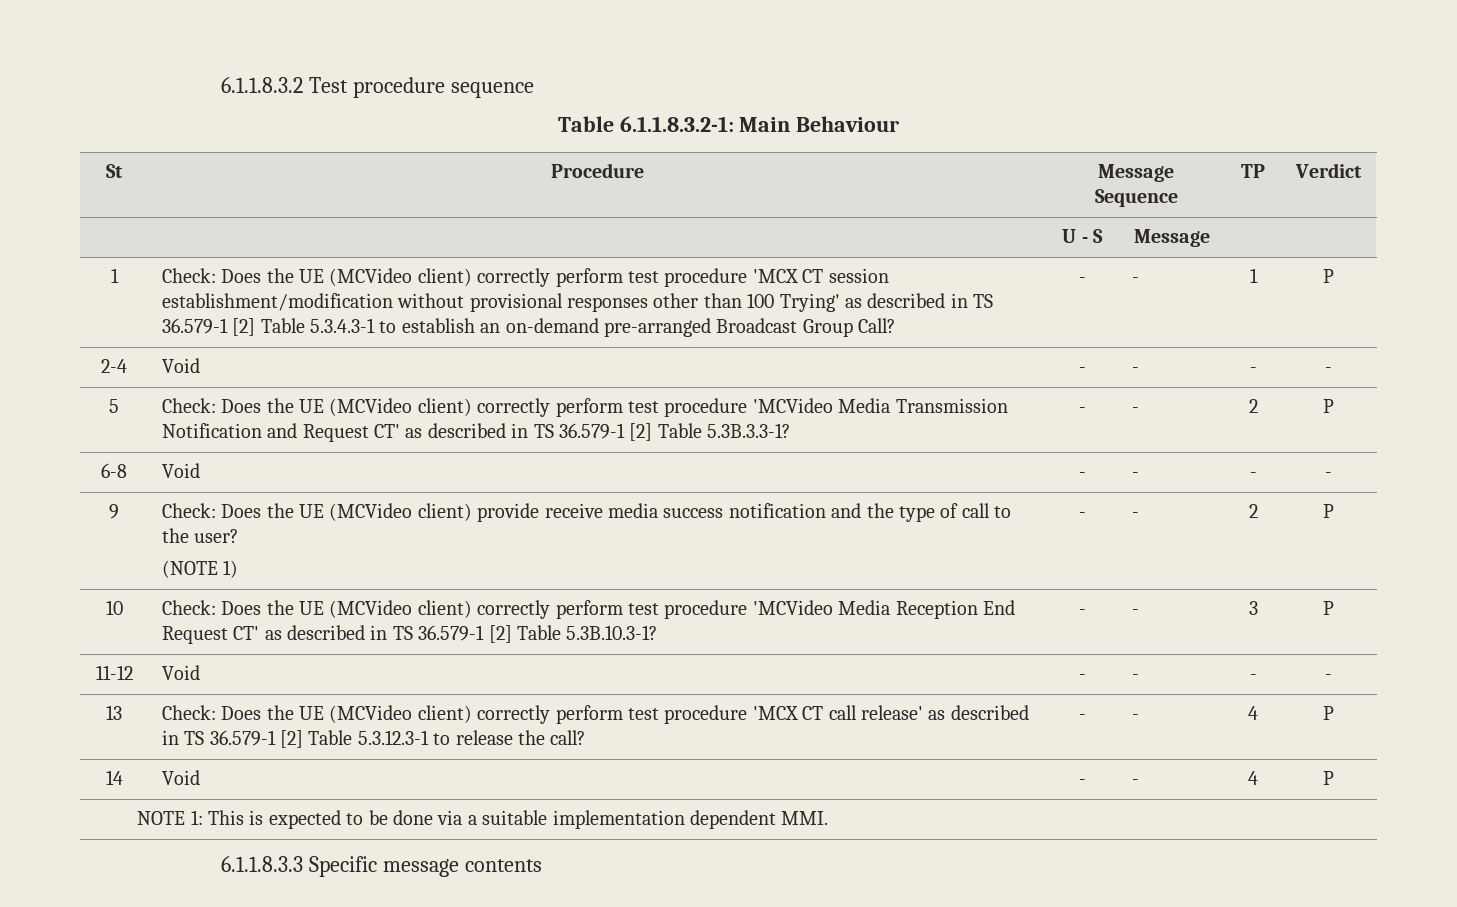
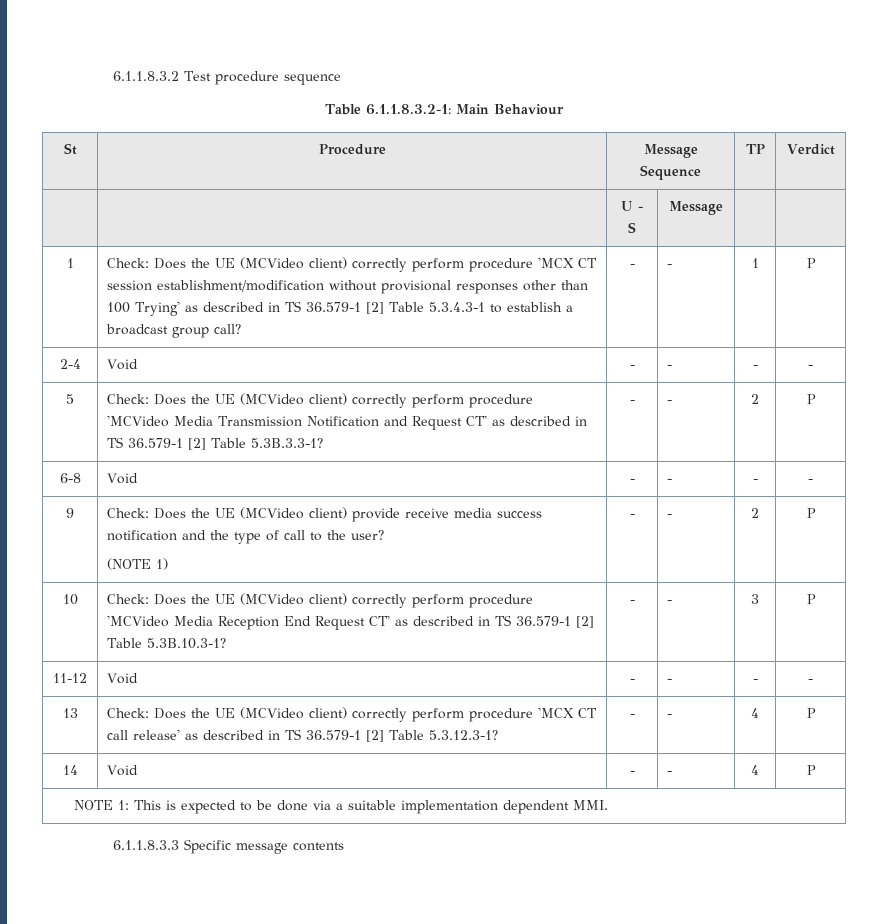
- Check: Does the UE (MCVideo client) correctly perform test procedure 'MCX CT session establishment/modification without provisional responses other than 100 Trying' as described in TS 36.579-1 [2] Table 5.3.4.3-1 to establish an on-demand pre-arranged Broadcast Group Call?
+ Check: Does the UE (MCVideo client) correctly perform procedure 'MCX CT session establishment/modification without provisional responses other than 100 Trying' as described in TS 36.579-1 [2] Table 5.3.4.3-1 to establish a broadcast group call?
- 5 | Check: Does the UE (MCVideo client) correctly perform test procedure 'MCVideo Media Transmission Notification and Request CT' as described in TS 36.579-1 [2] Table 5.3B.3.3-1? | - | - | 2 | P
+ 5 | Check: Does the UE (MCVideo client) correctly perform procedure 'MCVideo Media Transmission Notification and Request CT' as described in TS 36.579-1 [2] Table 5.3B.3.3-1? | - | - | 2 | P
- 10 | Check: Does the UE (MCVideo client) correctly perform test procedure 'MCVideo Media Reception End Request CT' as described in TS 36.579-1 [2] Table 5.3B.10.3-1? | - | - | 3 | P
+ 10 | Check: Does the UE (MCVideo client) correctly perform procedure 'MCVideo Media Reception End Request CT' as described in TS 36.579-1 [2] Table 5.3B.10.3-1? | - | - | 3 | P
- 13 | Check: Does the UE (MCVideo client) correctly perform test procedure 'MCX CT call release' as described in TS 36.579-1 [2] Table 5.3.12.3-1 to release the call? | - | - | 4 | P
+ 13 | Check: Does the UE (MCVideo client) correctly perform procedure 'MCX CT call release' as described in TS 36.579-1 [2] Table 5.3.12.3-1? | - | - | 4 | P

